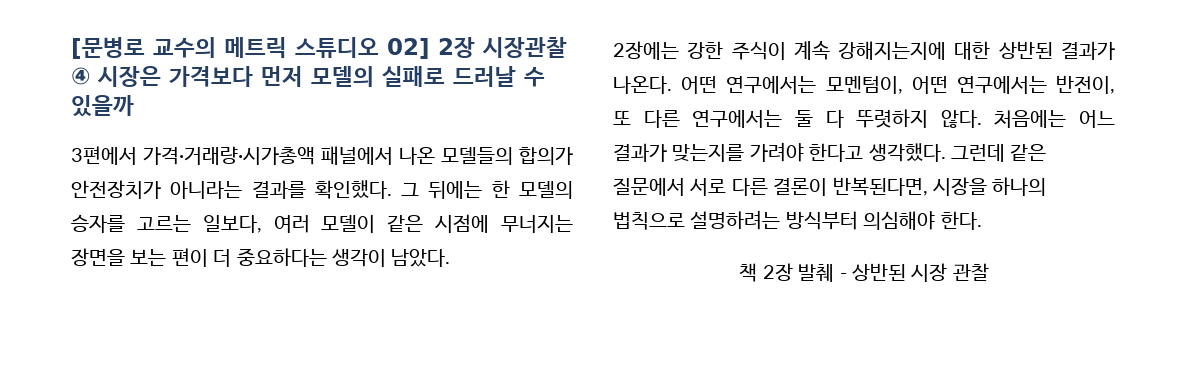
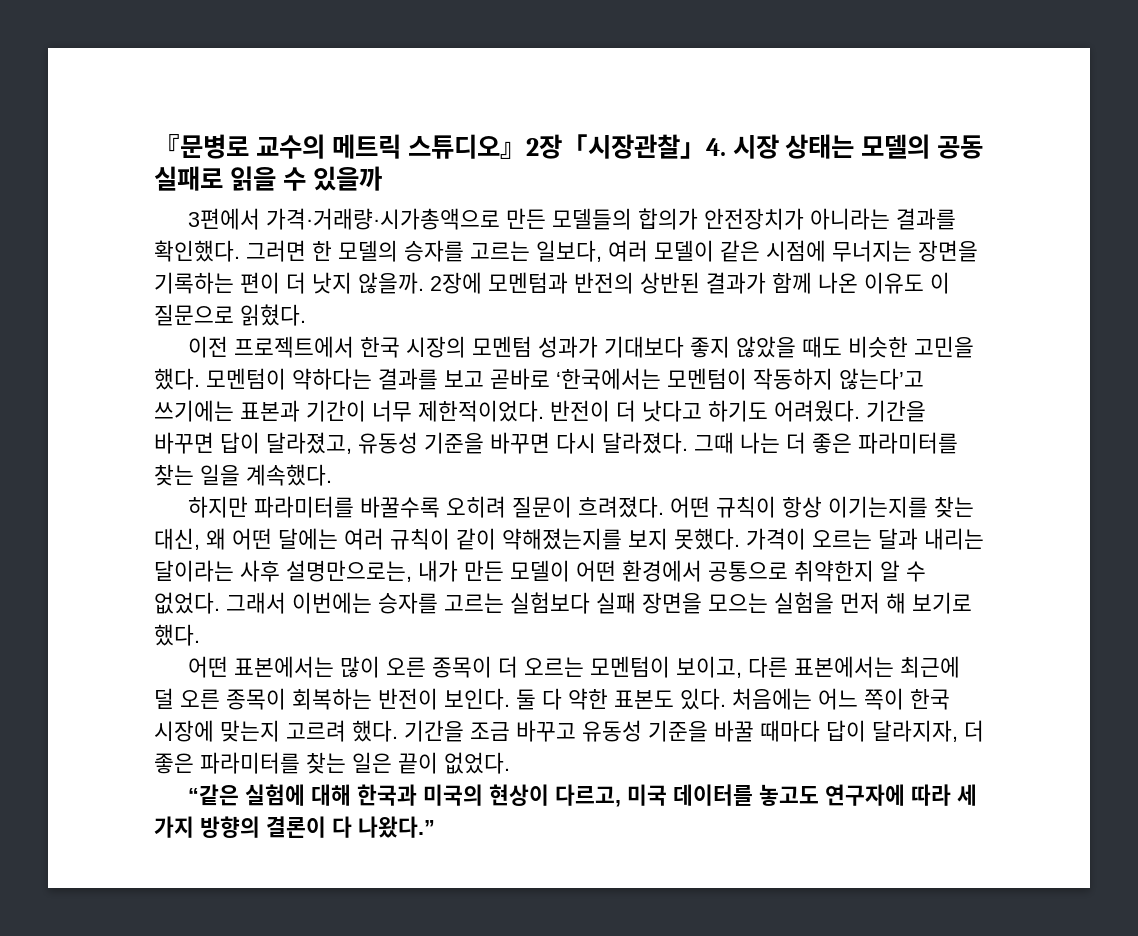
- [문병로 교수의 메트릭 스튜디오 02] 2장 시장관찰 ④ 시장은 가격보다 먼저 모델의 실패로 드러날 수 있을까
+ 『문병로 교수의 메트릭 스튜디오』2장「시장관찰」4. 시장 상태는 모델의 공동 실패로 읽을 수 있을까
- 3편에서 가격·거래량·시가총액 패널에서 나온 모델들의 합의가 안전장치가 아니라는 결과를 확인했다.
+ 3편에서 가격·거래량·시가총액으로 만든 모델들의 합의가 안전장치가 아니라는 결과를 확인했다.
- 그 뒤에는 한 모델의 승자를 고르는 일보다, 여러 모델이 같은 시점에 무너지는 장면을 보는 편이 더 중요하다는 생각이 남았다.
- 2장에는 강한 주식이 계속 강해지는지에 대한 상반된 결과가 나온다. 어떤 연구에서는 모멘텀이, 어떤 연구에서는 반전이, 또 다른 연구에서는 둘 다 뚜렷하지 않다. 처음에는 어느 결과가 맞는지를 가려야 한다고 생각했다. 그런데 같은 질문에서 서로 다른 결론이 반복된다면, 시장을 하나의 법칙으로 설명하려는 방식부터 의심해야 한다.
- 책 2장 발췌 - 상반된 시장 관찰
+ 그러면 한 모델의 승자를 고르는 일보다, 여러 모델이 같은 시점에 무너지는 장면을 기록하는 편이 더 낫지 않을까. 2장에 모멘텀과 반전의 상반된 결과가 함께 나온 이유도 이 질문으로 읽혔다.
+ 이전 프로젝트에서 한국 시장의 모멘텀 성과가 기대보다 좋지 않았을 때도 비슷한 고민을 했다. 모멘텀이 약하다는 결과를 보고 곧바로 ‘한국에서는 모멘텀이 작동하지 않는다’고 쓰기에는 표본과 기간이 너무 제한적이었다. 반전이 더 낫다고 하기도 어려웠다. 기간을 바꾸면 답이 달라졌고, 유동성 기준을 바꾸면 다시 달라졌다. 그때 나는 더 좋은 파라미터를 찾는 일을 계속했다.
+ 하지만 파라미터를 바꿀수록 오히려 질문이 흐려졌다. 어떤 규칙이 항상 이기는지를 찾는 대신, 왜 어떤 달에는 여러 규칙이 같이 약해졌는지를 보지 못했다. 가격이 오르는 달과 내리는 달이라는 사후 설명만으로는, 내가 만든 모델이 어떤 환경에서 공통으로 취약한지 알 수 없었다. 그래서 이번에는 승자를 고르는 실험보다 실패 장면을 모으는 실험을 먼저 해 보기로 했다.
+ 어떤 표본에서는 많이 오른 종목이 더 오르는 모멘텀이 보이고, 다른 표본에서는 최근에 덜 오른 종목이 회복하는 반전이 보인다. 둘 다 약한 표본도 있다. 처음에는 어느 쪽이 한국 시장에 맞는지 고르려 했다. 기간을 조금 바꾸고 유동성 기준을 바꿀 때마다 답이 달라지자, 더 좋은 파라미터를 찾는 일은 끝이 없었다.
+ “같은 실험에 대해 한국과 미국의 현상이 다르고, 미국 데이터를 놓고도 연구자에 따라 세 가지 방향의 결론이 다 나왔다.”

